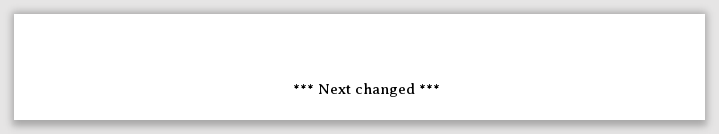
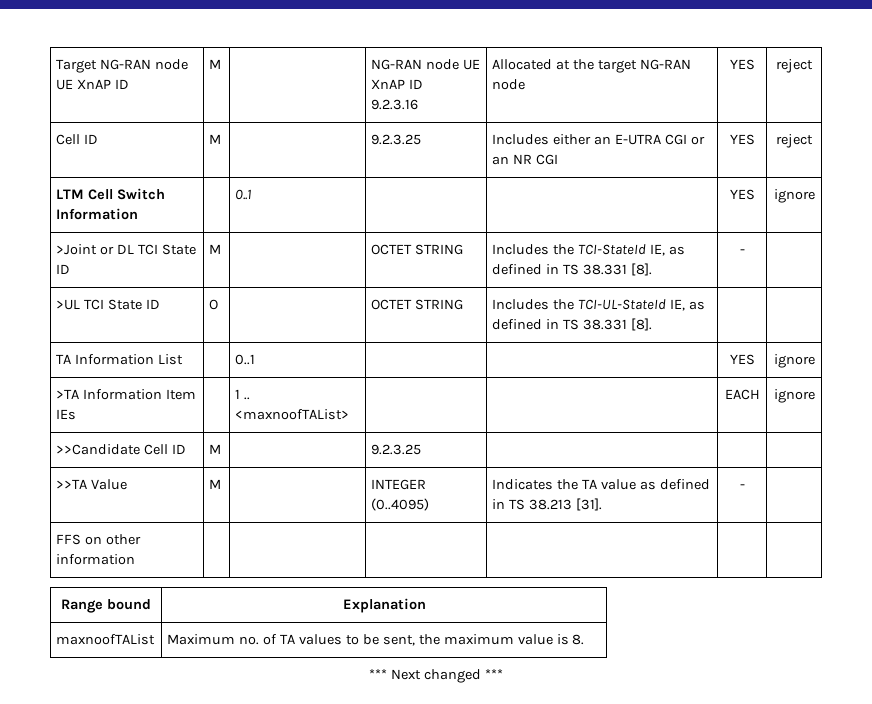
+ Target NG-RAN node UE XnAP ID | M | | NG-RAN node UE XnAP ID
+ 9.2.3.16 | Allocated at the target NG-RAN node | YES | reject
+ Cell ID | M | | 9.2.3.25 | Includes either an E-UTRA CGI or an NR CGI | YES | reject
+ LTM Cell Switch Information | | 0..1 | | | YES | ignore
+ >Joint or DL TCI State ID | M | | OCTET STRING | Includes the TCI-StateId IE, as defined in TS 38.331 [8]. | - |
+ >UL TCI State ID | O | | OCTET STRING | Includes the TCI-UL-StateId IE, as defined in TS 38.331 [8]. | |
+ TA Information List | | 0..1 | | | YES | ignore
+ >TA Information Item IEs | | 1 .. <maxnoofTAList> | | | EACH | ignore
+ >>Candidate Cell ID | M | | 9.2.3.25 | | |
+ >>TA Value | M | | INTEGER (0..4095) | Indicates the TA value as defined in TS 38.213 [31]. | - |
+ FFS on other information | | | | | |
+ Range bound | Explanation
+ maxnoofTAList | Maximum no. of TA values to be sent, the maximum value is 8.

